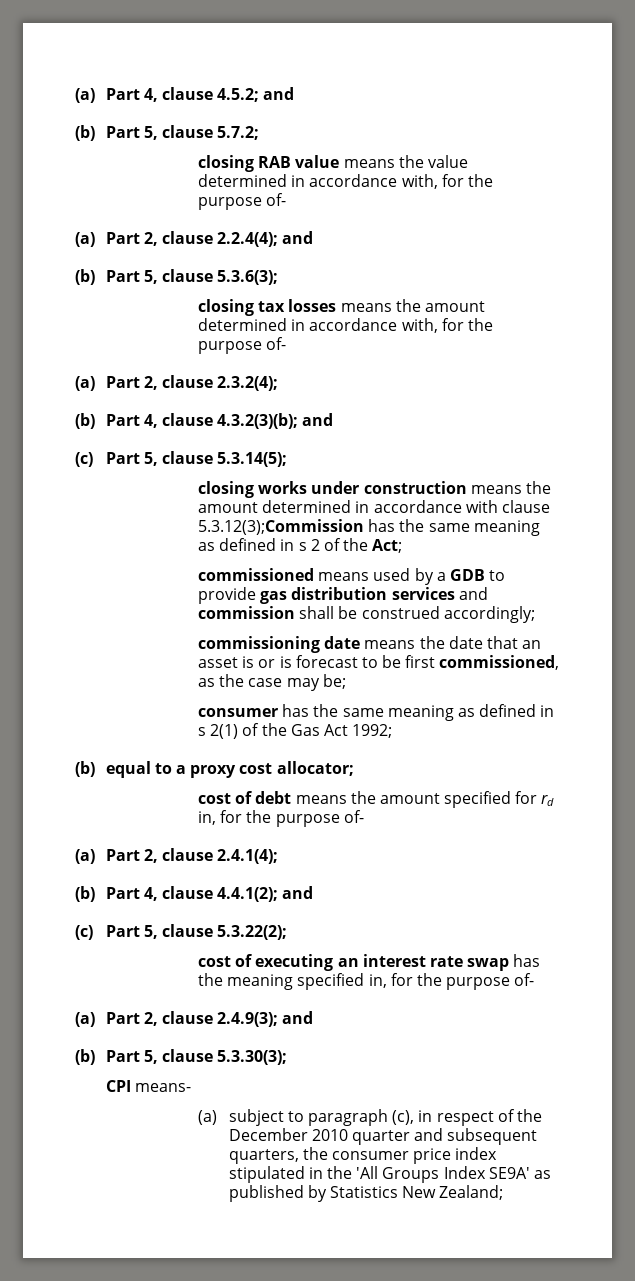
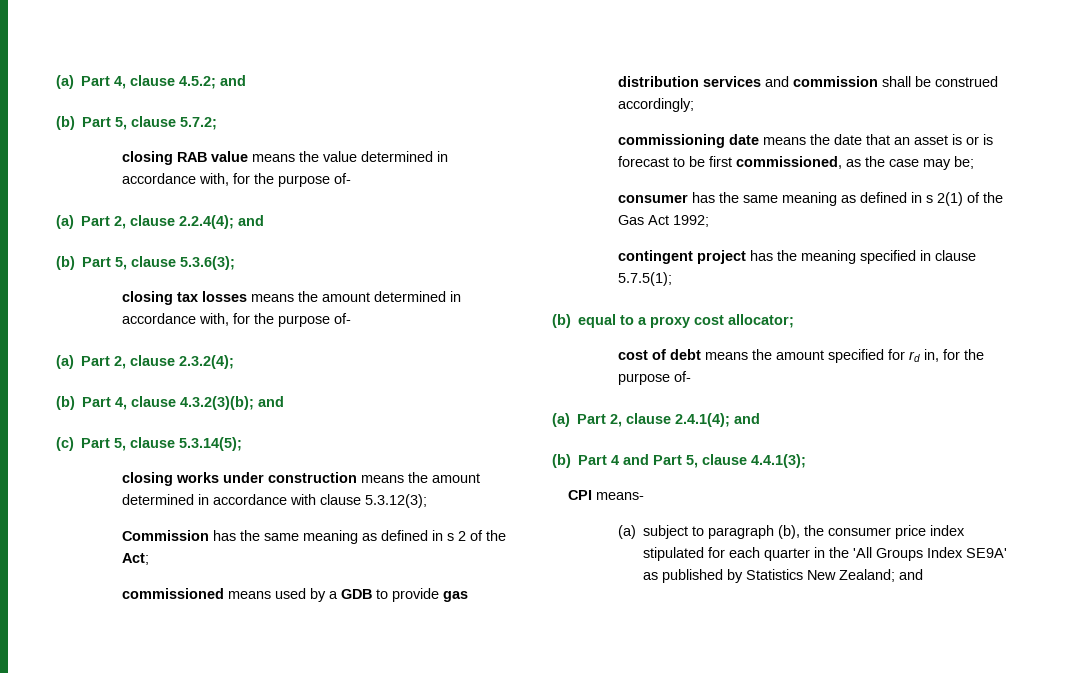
- closing works under construction means the amount determined in accordance with clause 5.3.12(3);Commission has the same meaning as defined in s 2 of the Act;
+ closing works under construction means the amount determined in accordance with clause 5.3.12(3);
+ Commission has the same meaning as defined in s 2 of the Act;
+ contingent project has the meaning specified in clause 5.7.5(1);
- (a) Part 2, clause 2.4.1(4);
- (b) Part 4, clause 4.4.1(2); and
- (c) Part 5, clause 5.3.22(2);
- cost of executing an interest rate swap has the meaning specified in, for the purpose of-
- (a) Part 2, clause 2.4.9(3); and
- (b) Part 5, clause 5.3.30(3);
+ (a) Part 2, clause 2.4.1(4); and
+ (b) Part 4 and Part 5, clause 4.4.1(3);
- (a) subject to paragraph (c), in respect of the December 2010 quarter and subsequent quarters, the consumer price index stipulated in the 'All Groups Index SE9A' as published by Statistics New Zealand;
+ (a) subject to paragraph (b), the consumer price index stipulated for each quarter in the 'All Groups Index SE9A' as published by Statistics New Zealand; and

